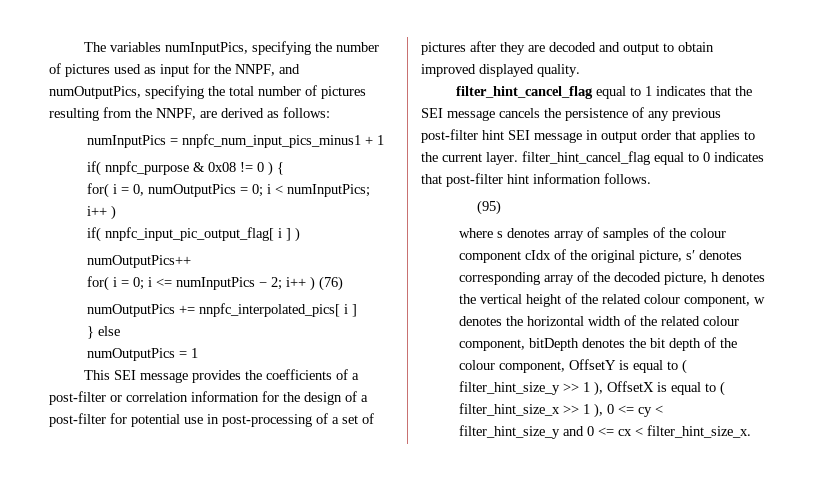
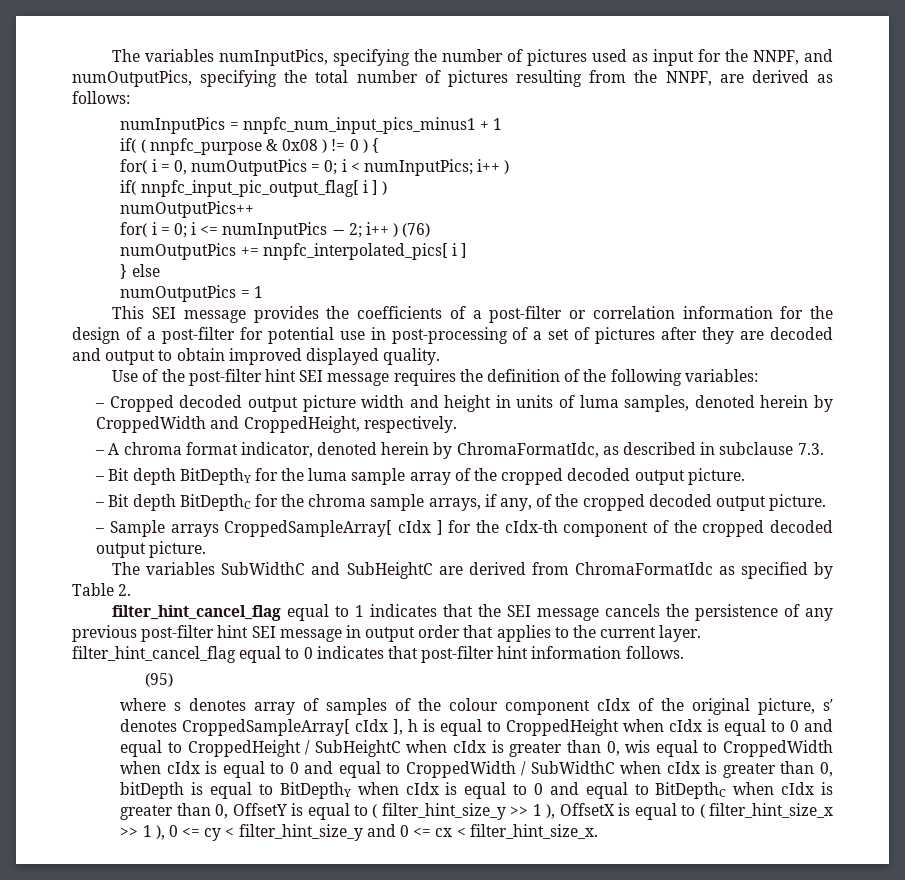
- if( nnpfc_purpose & 0x08 != 0 ) {
+ if( ( nnpfc_purpose & 0x08 ) != 0 ) {
+ Use of the post-filter hint SEI message requires the definition of the following variables:
+ – Cropped decoded output picture width and height in units of luma samples, denoted herein by CroppedWidth and CroppedHeight, respectively.
+ – A chroma format indicator, denoted herein by ChromaFormatIdc, as described in subclause 7.3.
+ – Bit depth BitDepthY for the luma sample array of the cropped decoded output picture.
+ – Bit depth BitDepthC for the chroma sample arrays, if any, of the cropped decoded output picture.
+ – Sample arrays CroppedSampleArray[ cIdx ] for the cIdx-th component of the cropped decoded output picture.
+ The variables SubWidthC and SubHeightC are derived from ChromaFormatIdc as specified by Table 2.
- where s denotes array of samples of the colour component cIdx of the original picture, s′ denotes corresponding array of the decoded picture, h denotes the vertical height of the related colour component, w denotes the horizontal width of the related colour component, bitDepth denotes the bit depth of the colour component, OffsetY is equal to ( filter_hint_size_y >> 1 ), OffsetX is equal to ( filter_hint_size_x >> 1 ), 0 <= cy < filter_hint_size_y and 0 <= cx < filter_hint_size_x.
+ where s denotes array of samples of the colour component cIdx of the original picture, s′ denotes CroppedSampleArray[ cIdx ], h is equal to CroppedHeight when cIdx is equal to 0 and equal to CroppedHeight / SubHeightC when cIdx is greater than 0, wis equal to CroppedWidth when cIdx is equal to 0 and equal to CroppedWidth / SubWidthC when cIdx is greater than 0, bitDepth is equal to BitDepthY when cIdx is equal to 0 and equal to BitDepthC when cIdx is greater than 0, OffsetY is equal to ( filter_hint_size_y >> 1 ), OffsetX is equal to ( filter_hint_size_x >> 1 ), 0 <= cy < filter_hint_size_y and 0 <= cx < filter_hint_size_x.

